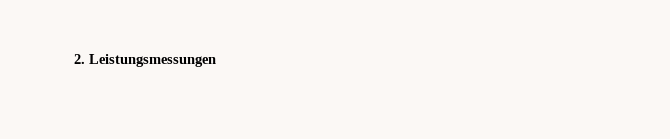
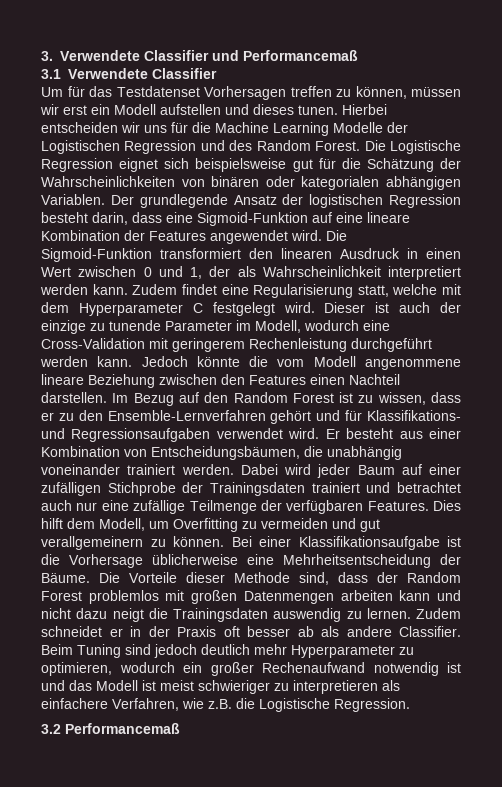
- 2. Leistungsmessungen
+ 3. Verwendete Classifier und Performancemaß
+ 3.1 Verwendete Classifier
+ Um für das Testdatenset Vorhersagen treffen zu können, müssen wir erst ein Modell aufstellen und dieses tunen. Hierbei entscheiden wir uns für die Machine Learning Modelle der Logistischen Regression und des Random Forest. Die Logistische Regression eignet sich beispielsweise gut für die Schätzung der Wahrscheinlichkeiten von binären oder kategorialen abhängigen Variablen. Der grundlegende Ansatz der logistischen Regression besteht darin, dass eine Sigmoid-Funktion auf eine lineare Kombination der Features angewendet wird. Die Sigmoid-Funktion transformiert den linearen Ausdruck in einen Wert zwischen 0 und 1, der als Wahrscheinlichkeit interpretiert werden kann. Zudem findet eine Regularisierung statt, welche mit dem Hyperparameter C festgelegt wird. Dieser ist auch der einzige zu tunende Parameter im Modell, wodurch eine Cross-Validation mit geringerem Rechenleistung durchgeführt werden kann. Jedoch könnte die vom Modell angenommene lineare Beziehung zwischen den Features einen Nachteil darstellen. Im Bezug auf den Random Forest ist zu wissen, dass er zu den Ensemble-Lernverfahren gehört und für Klassifikations- und Regressionsaufgaben verwendet wird. Er besteht aus einer Kombination von Entscheidungsbäumen, die unabhängig voneinander trainiert werden. Dabei wird jeder Baum auf einer zufälligen Stichprobe der Trainingsdaten trainiert und betrachtet auch nur eine zufällige Teilmenge der verfügbaren Features. Dies hilft dem Modell, um Overfitting zu vermeiden und gut verallgemeinern zu können. Bei einer Klassifikationsaufgabe ist die Vorhersage üblicherweise eine Mehrheitsentscheidung der Bäume. Die Vorteile dieser Methode sind, dass der Random Forest problemlos mit großen Datenmengen arbeiten kann und nicht dazu neigt die Trainingsdaten auswendig zu lernen. Zudem schneidet er in der Praxis oft besser ab als andere Classifier. Beim Tuning sind jedoch deutlich mehr Hyperparameter zu optimieren, wodurch ein großer Rechenaufwand notwendig ist und das Modell ist meist schwieriger zu interpretieren als einfachere Verfahren, wie z.B. die Logistische Regression.
+ 3.2 Performancemaß

